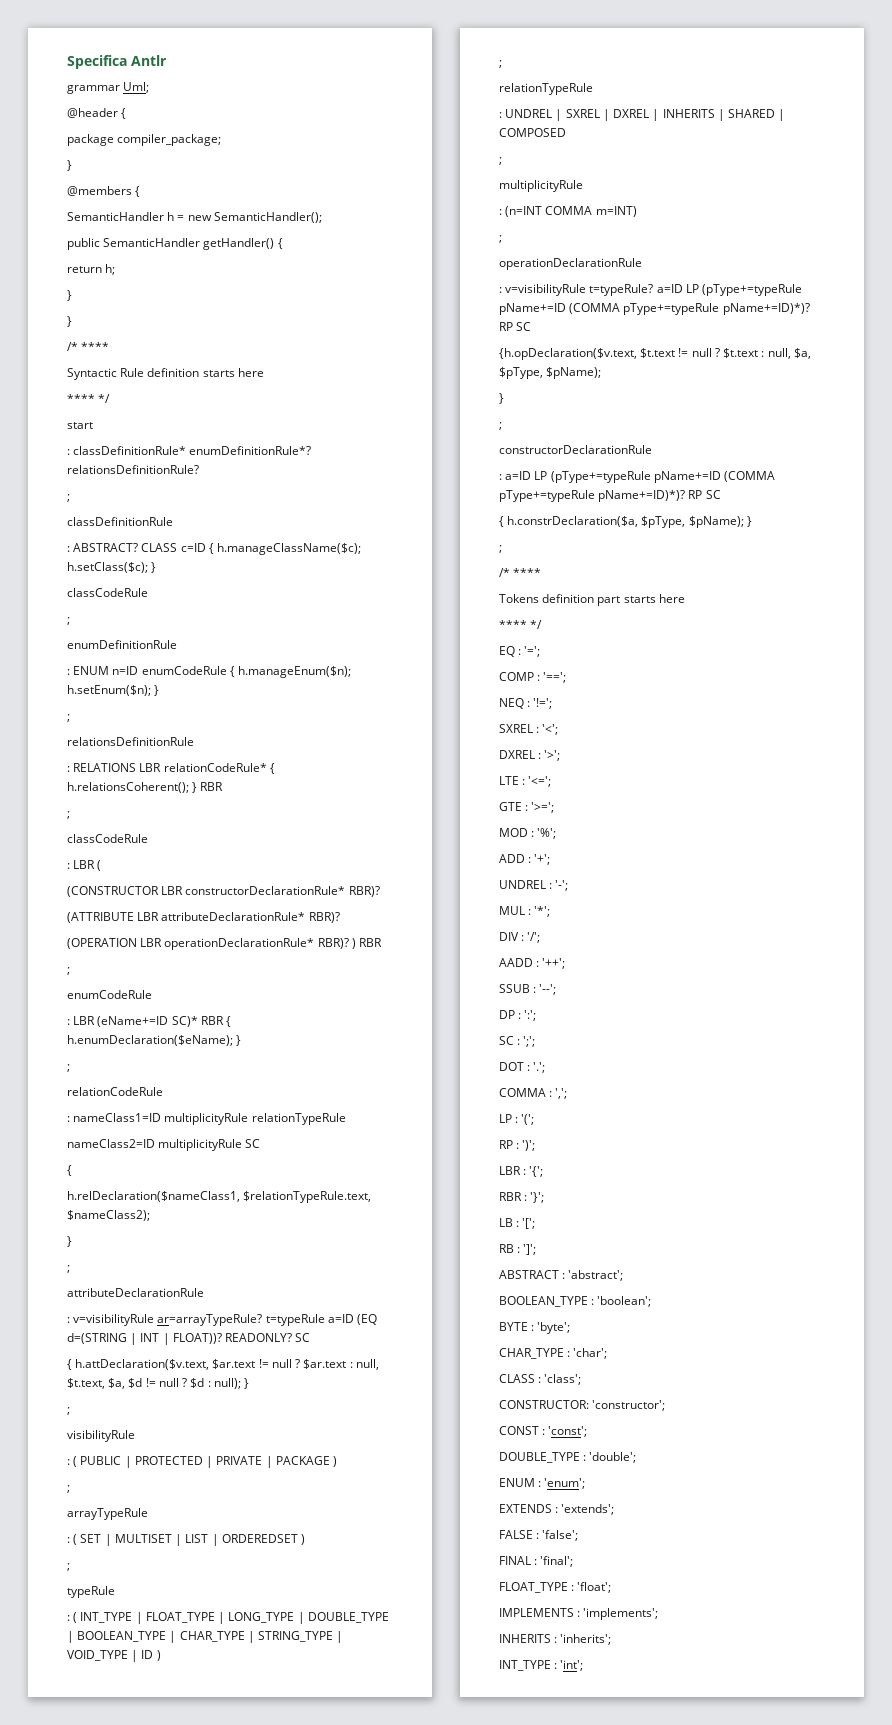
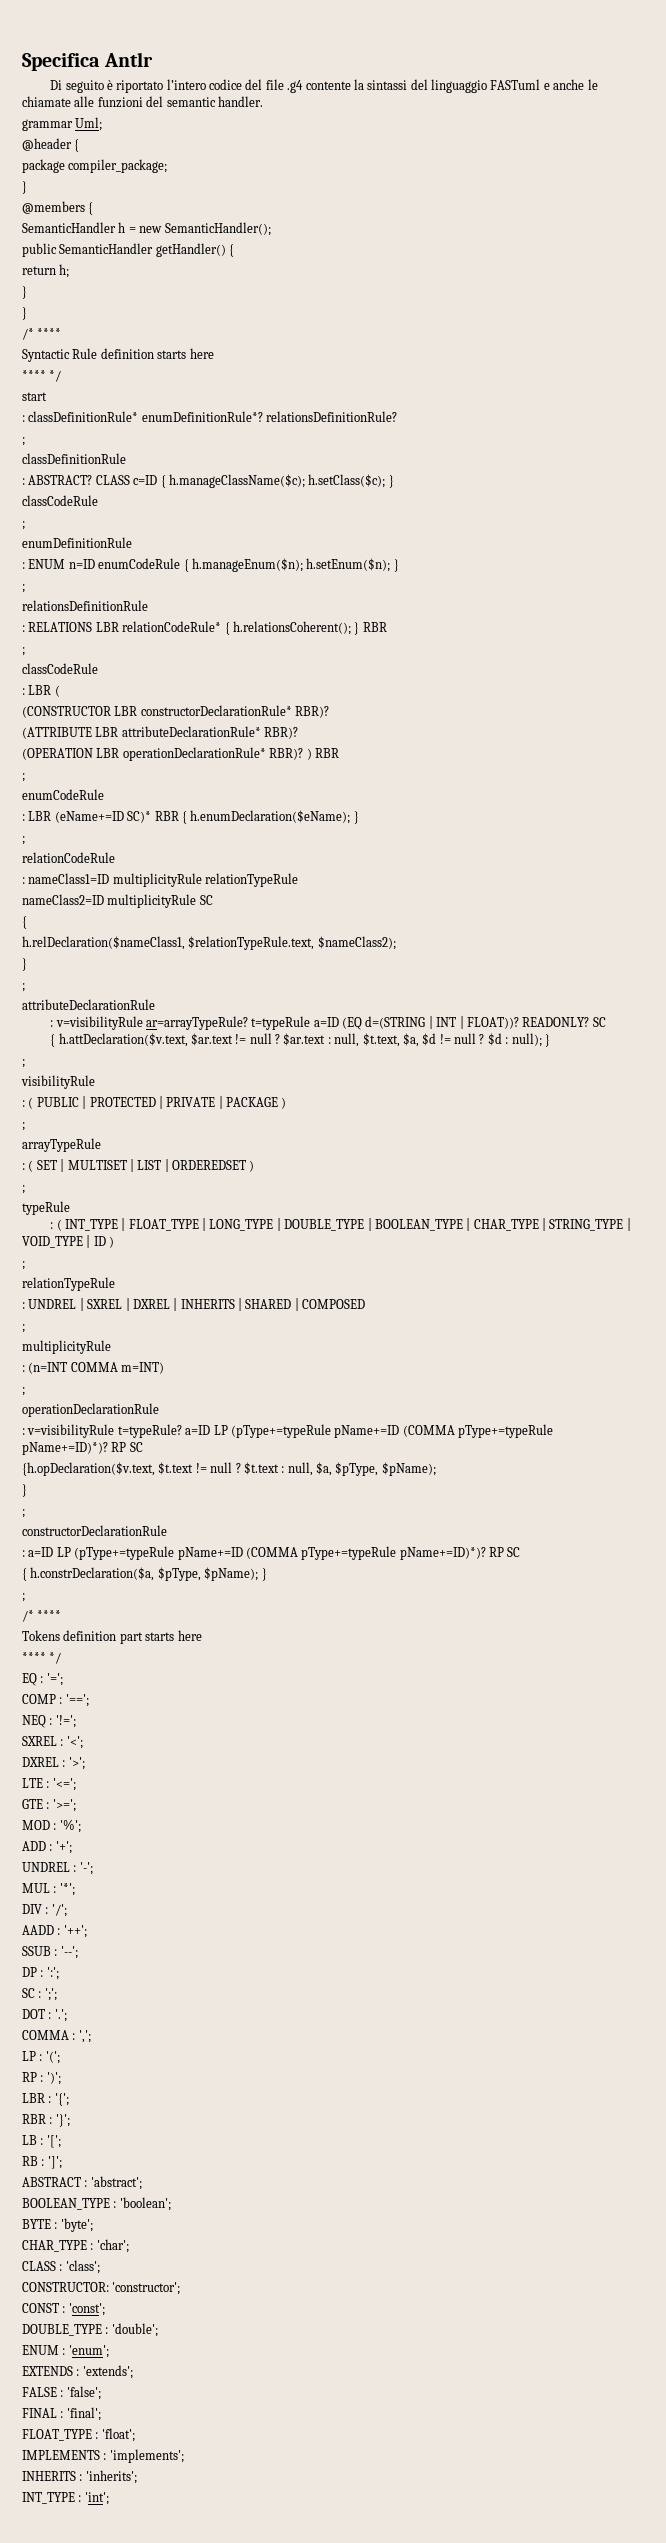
+ Di seguito è riportato l’intero codice del file .g4 contente la sintassi del linguaggio FASTuml e anche le chiamate alle funzioni del semantic handler.

